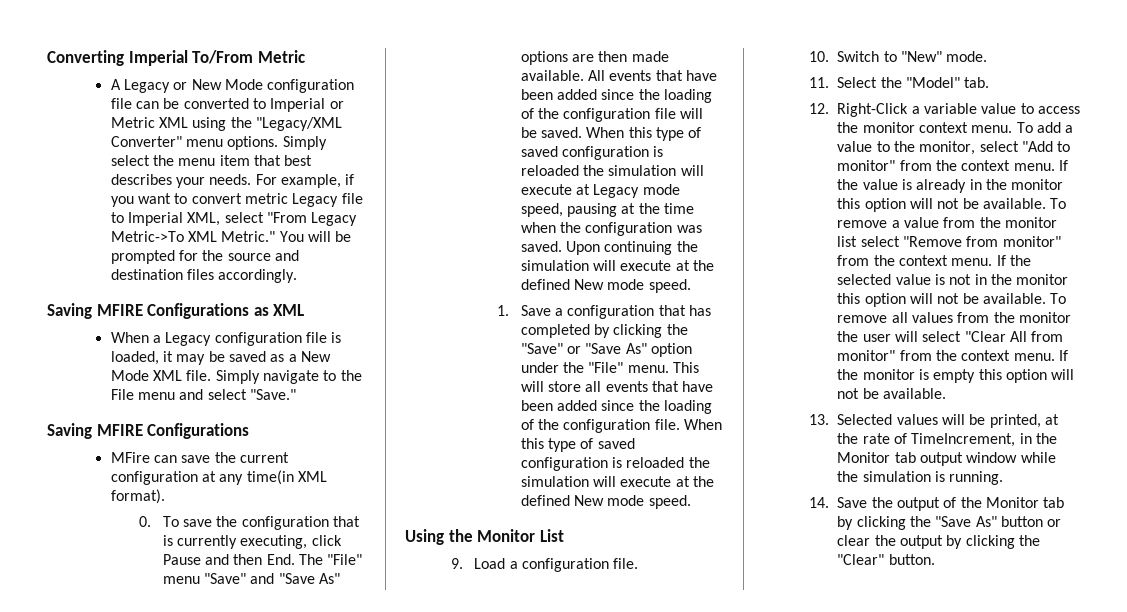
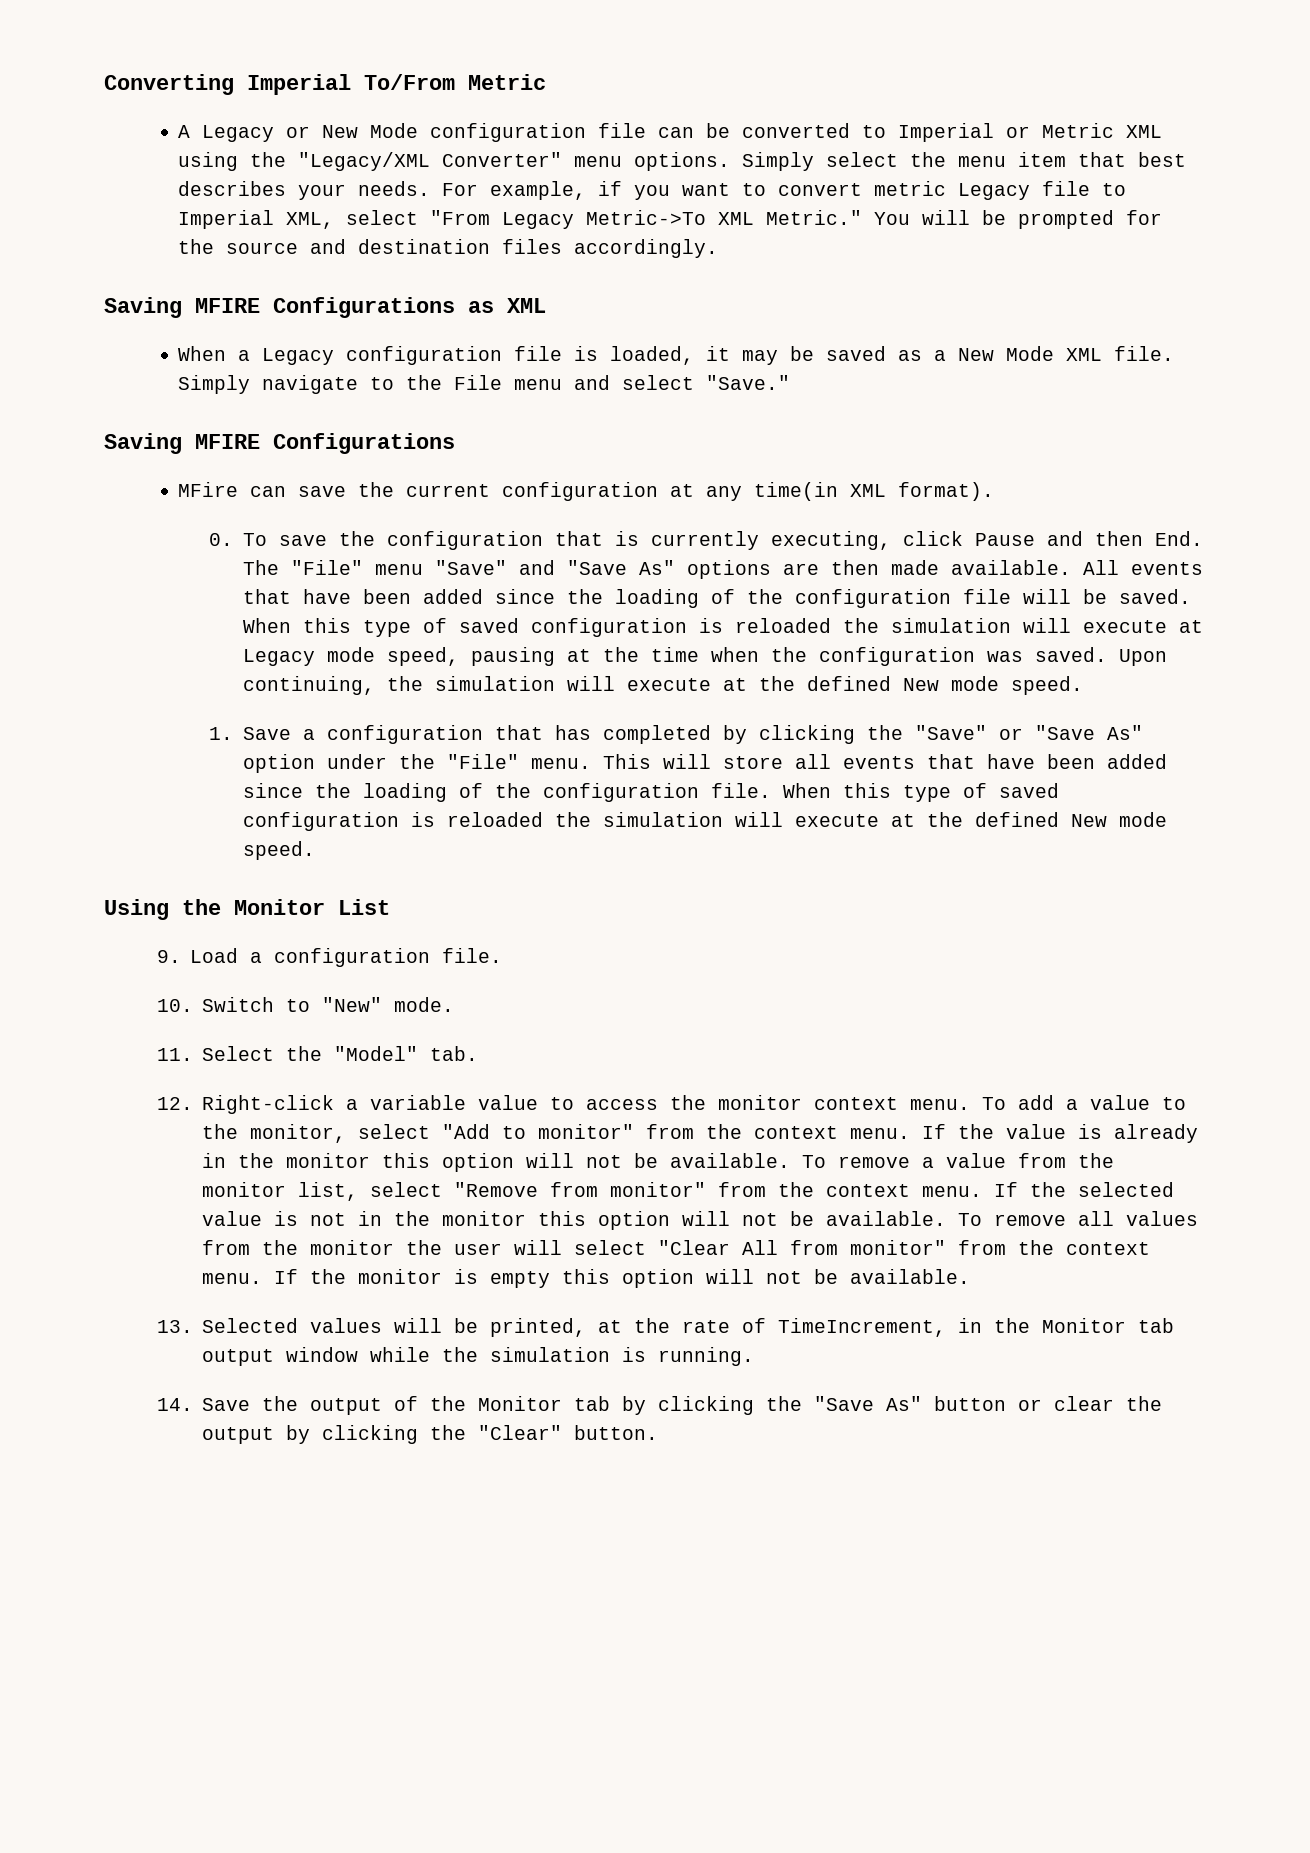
- Upon continuing the simulation will execute at the defined New mode speed.
+ Upon continuing, the simulation will execute at the defined New mode speed.
- 12. Right-Click a variable value to access the monitor context menu.
+ 12. Right-click a variable value to access the monitor context menu.
- To remove a value from the monitor list select "Remove from monitor" from the context menu.
+ To remove a value from the monitor list, select "Remove from monitor" from the context menu.

